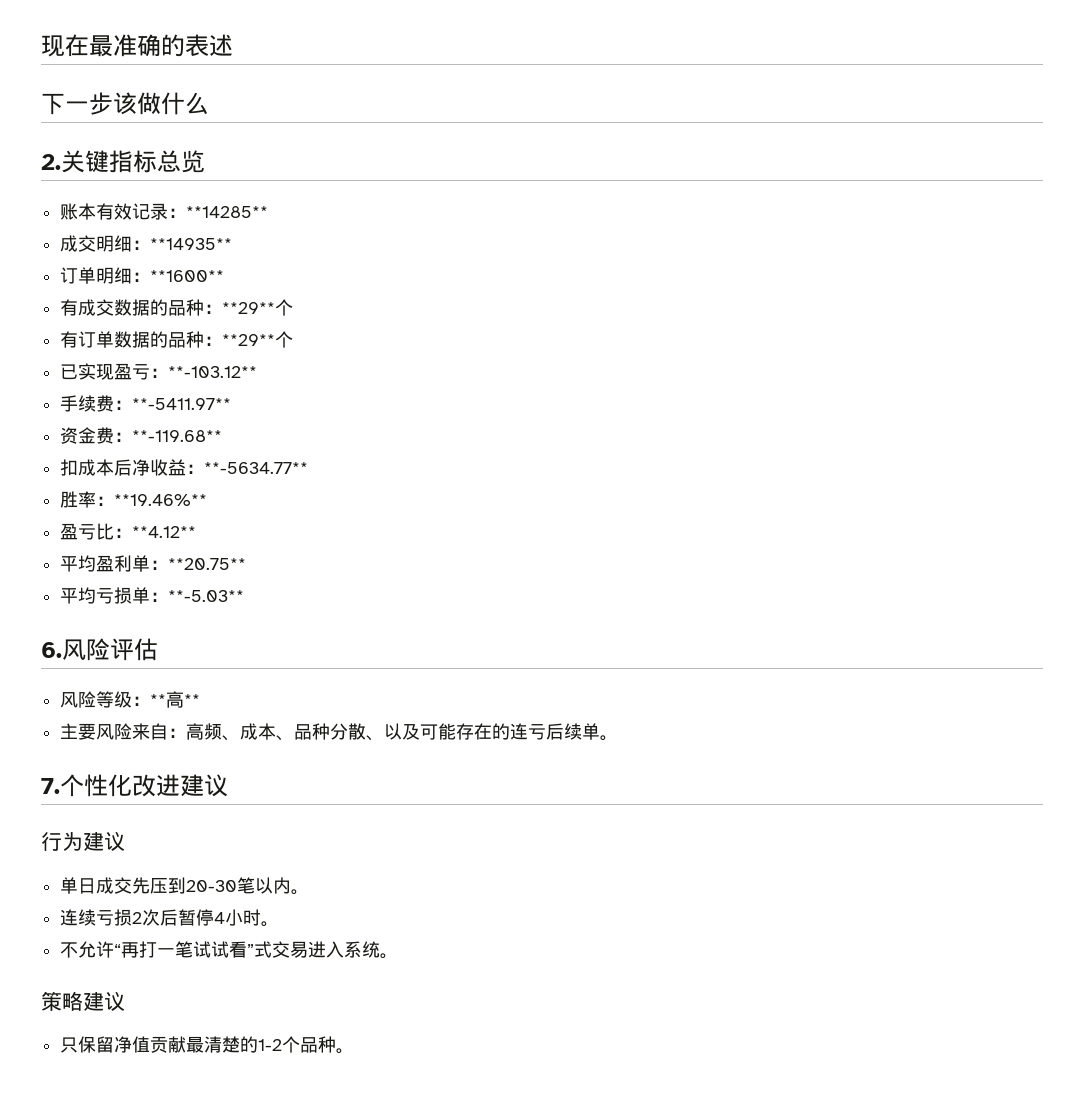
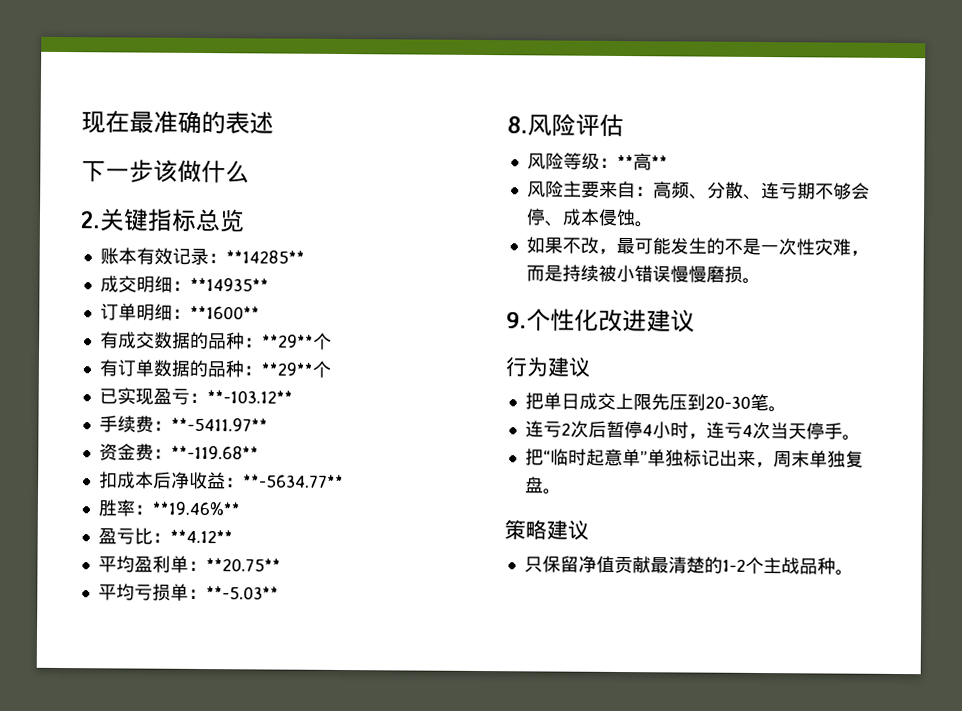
- 6.风险评估
+ 8.风险评估
- 主要风险来自：高频、成本、品种分散、以及可能存在的连亏后续单。
- 7.个性化改进建议
+ 风险主要来自：高频、分散、连亏期不够会停、成本侵蚀。
+ 如果不改，最可能发生的不是一次性灾难，而是持续被小错误慢慢磨损。
+ 9.个性化改进建议
- 单日成交先压到20-30笔以内。
+ 把单日成交上限先压到20-30笔。
- 连续亏损2次后暂停4小时。
- 不允许“再打一笔试试看”式交易进入系统。
+ 连亏2次后暂停4小时，连亏4次当天停手。
+ 把“临时起意单”单独标记出来，周末单独复盘。
- 只保留净值贡献最清楚的1-2个品种。
+ 只保留净值贡献最清楚的1-2个主战品种。

